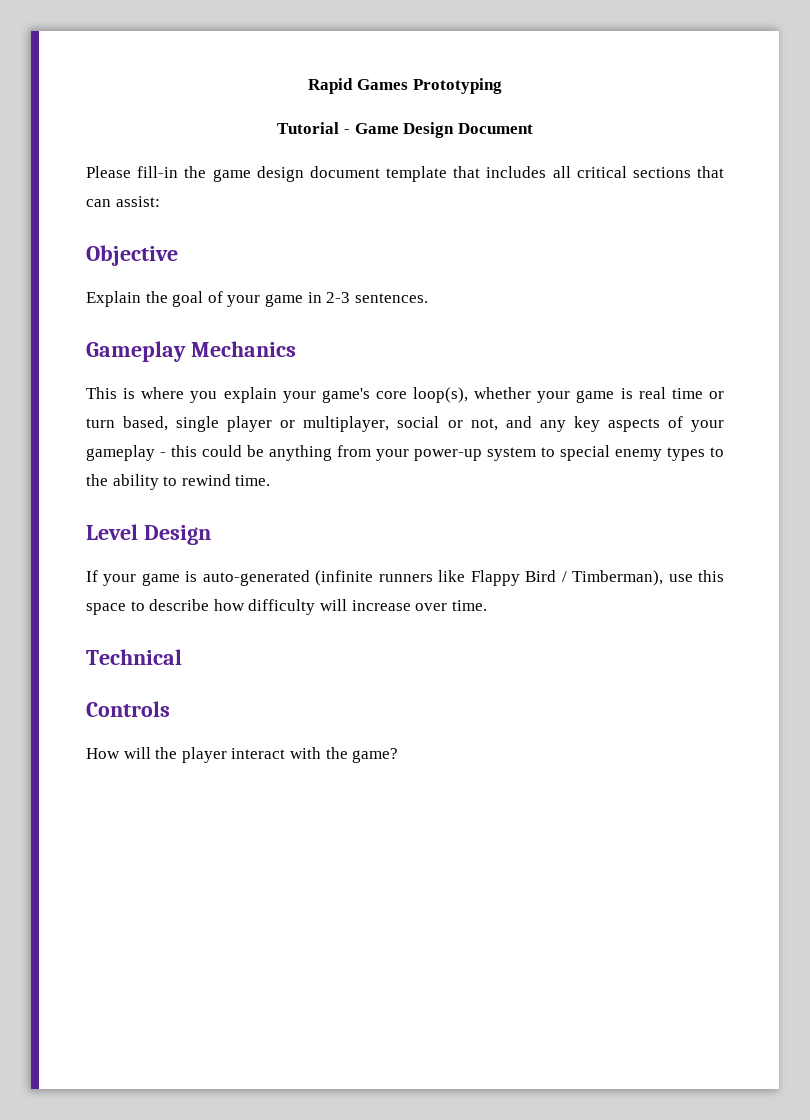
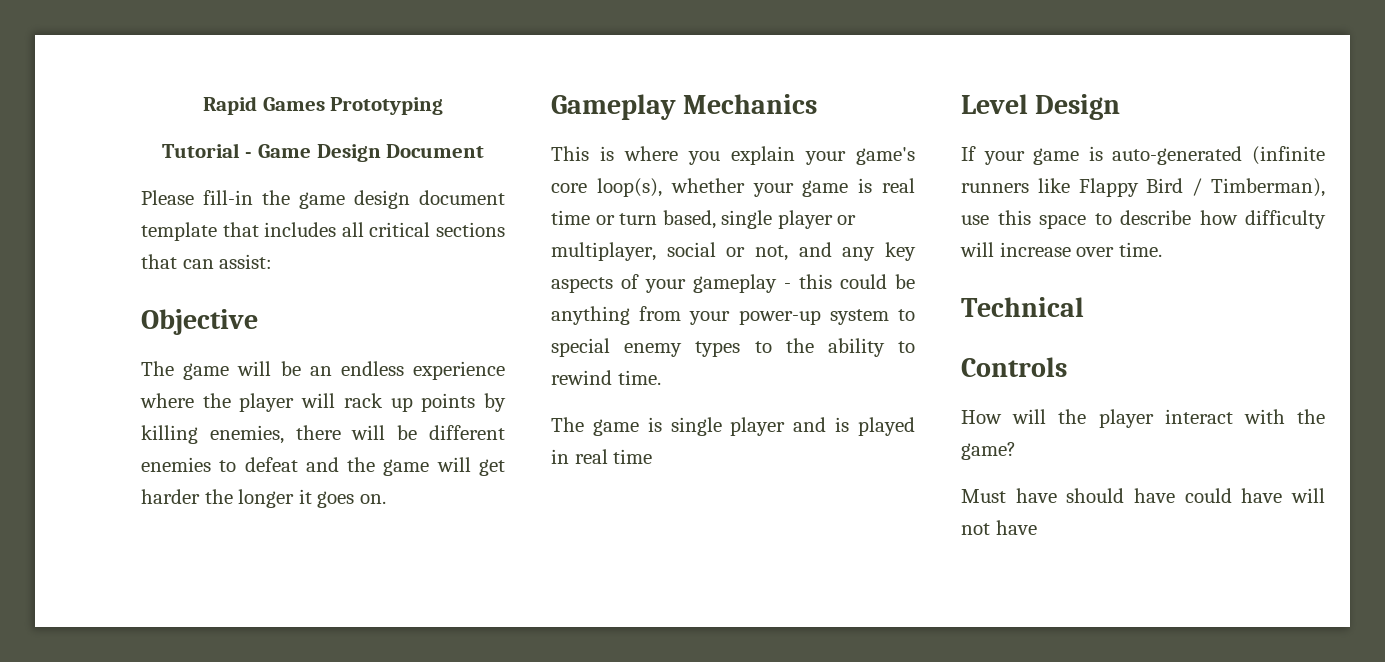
- Explain the goal of your game in 2-3 sentences.
+ The game will be an endless experience where the player will rack up points by killing enemies, there will be different enemies to defeat and the game will get harder the longer it goes on.
+ The game is single player and is played in real time
+ Must have should have could have will not have

